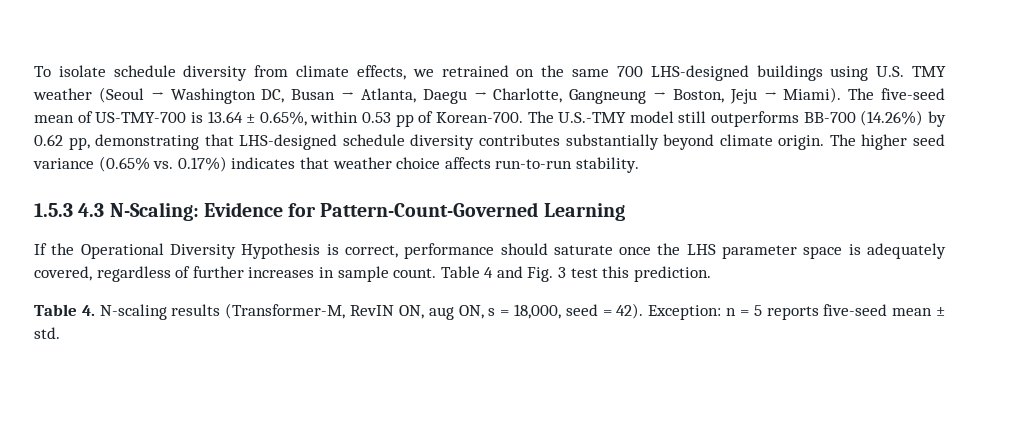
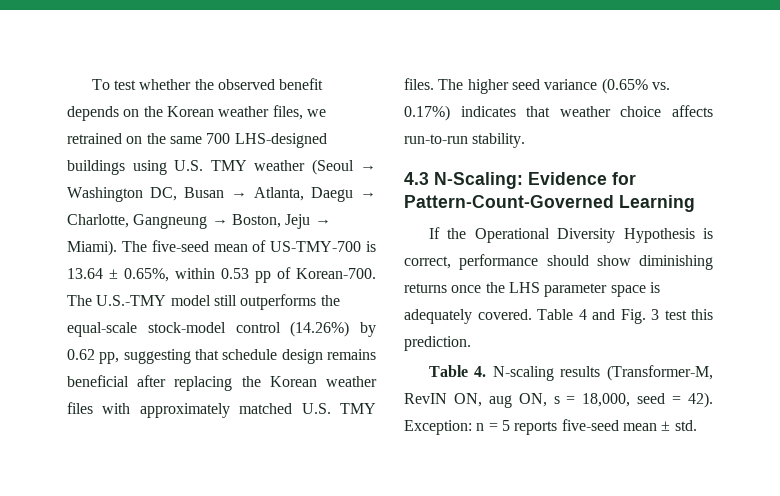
- To isolate schedule diversity from climate effects, we retrained on the same 700 LHS-designed buildings using U.S. TMY weather (Seoul → Washington DC, Busan → Atlanta, Daegu → Charlotte, Gangneung → Boston, Jeju → Miami).
+ To test whether the observed benefit depends on the Korean weather files, we retrained on the same 700 LHS-designed buildings using U.S. TMY weather (Seoul → Washington DC, Busan → Atlanta, Daegu → Charlotte, Gangneung → Boston, Jeju → Miami).
- The U.S.-TMY model still outperforms BB-700 (14.26%) by 0.62 pp, demonstrating that LHS-designed schedule diversity contributes substantially beyond climate origin.
+ The U.S.-TMY model still outperforms the equal-scale stock-model control (14.26%) by 0.62 pp, suggesting that schedule design remains beneficial after replacing the Korean weather files with approximately matched U.S. TMY files.
- 1.5.3 4.3 N-Scaling: Evidence for Pattern-Count-Governed Learning
+ 4.3 N-Scaling: Evidence for Pattern-Count-Governed Learning
- If the Operational Diversity Hypothesis is correct, performance should saturate once the LHS parameter space is adequately covered, regardless of further increases in sample count.
+ If the Operational Diversity Hypothesis is correct, performance should show diminishing returns once the LHS parameter space is adequately covered.

